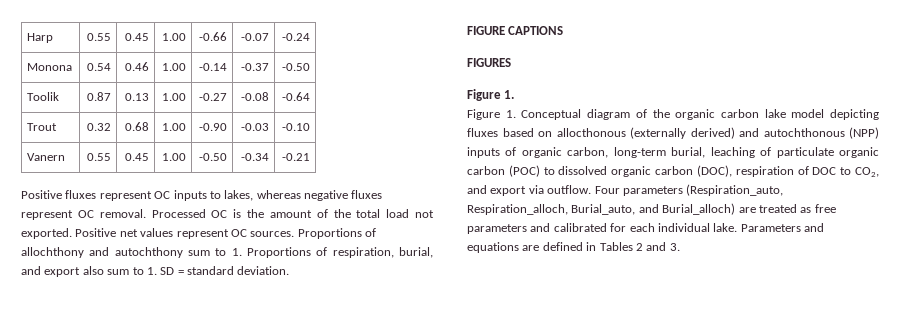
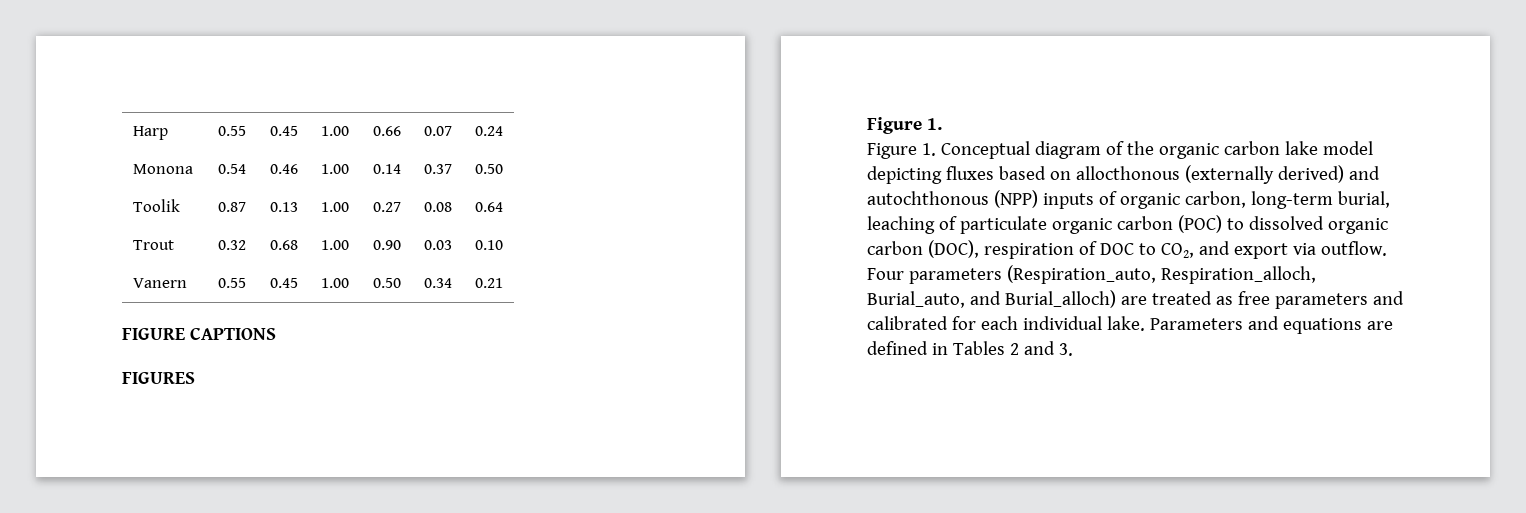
- Harp | 0.55 | 0.45 | 1.00 | -0.66 | -0.07 | -0.24
+ Harp | 0.55 | 0.45 | 1.00 | 0.66 | 0.07 | 0.24
- Monona | 0.54 | 0.46 | 1.00 | -0.14 | -0.37 | -0.50
+ Monona | 0.54 | 0.46 | 1.00 | 0.14 | 0.37 | 0.50
- Toolik | 0.87 | 0.13 | 1.00 | -0.27 | -0.08 | -0.64
+ Toolik | 0.87 | 0.13 | 1.00 | 0.27 | 0.08 | 0.64
- Trout | 0.32 | 0.68 | 1.00 | -0.90 | -0.03 | -0.10
+ Trout | 0.32 | 0.68 | 1.00 | 0.90 | 0.03 | 0.10
- Vanern | 0.55 | 0.45 | 1.00 | -0.50 | -0.34 | -0.21
- Positive fluxes represent OC inputs to lakes, whereas negative fluxes represent OC removal. Processed OC is the amount of the total load not exported. Positive net values represent OC sources. Proportions of allochthony and autochthony sum to 1. Proportions of respiration, burial, and export also sum to 1. SD = standard deviation.
+ Vanern | 0.55 | 0.45 | 1.00 | 0.50 | 0.34 | 0.21

